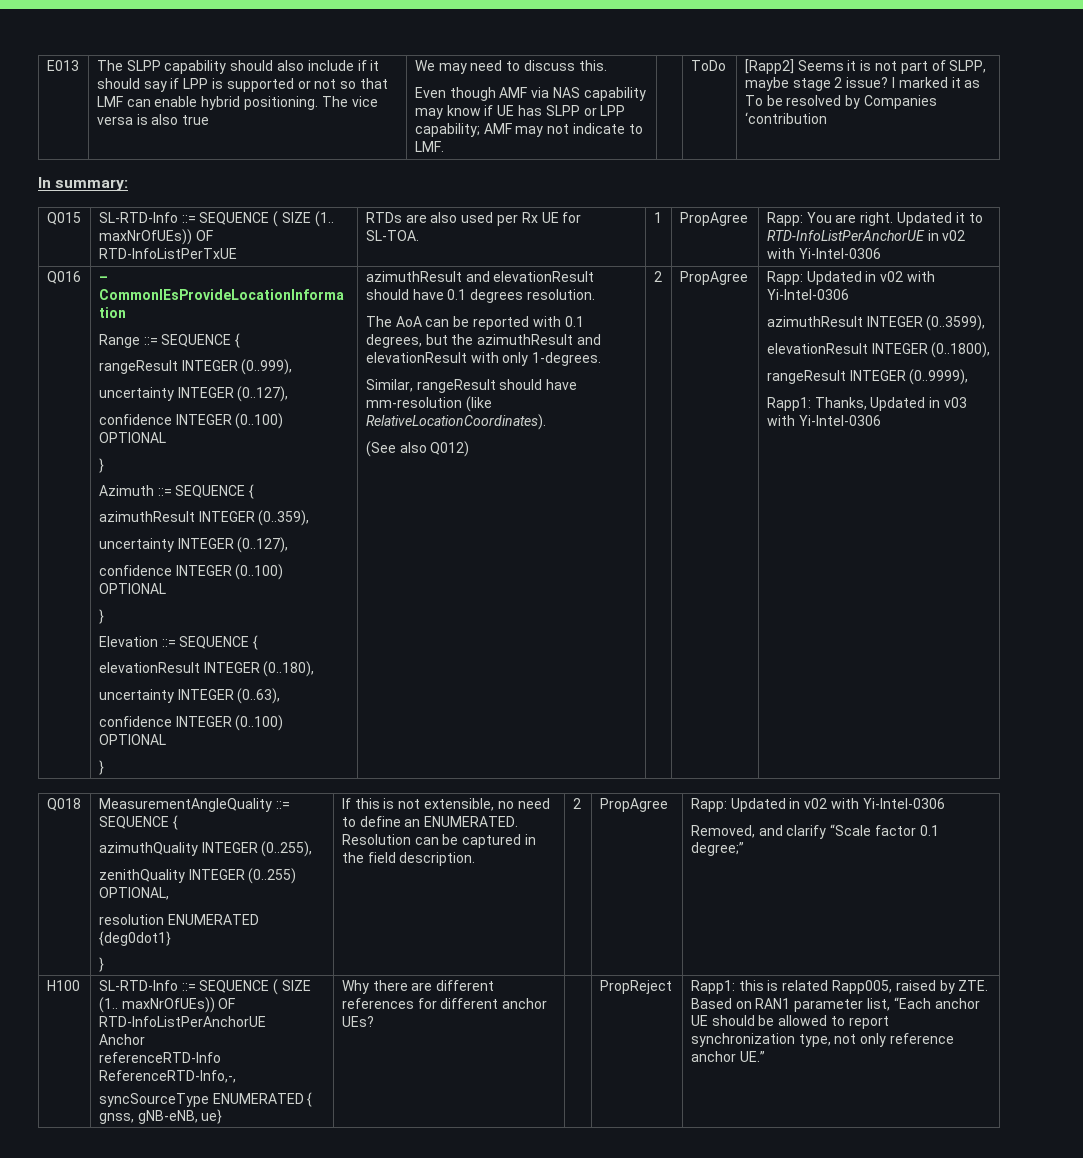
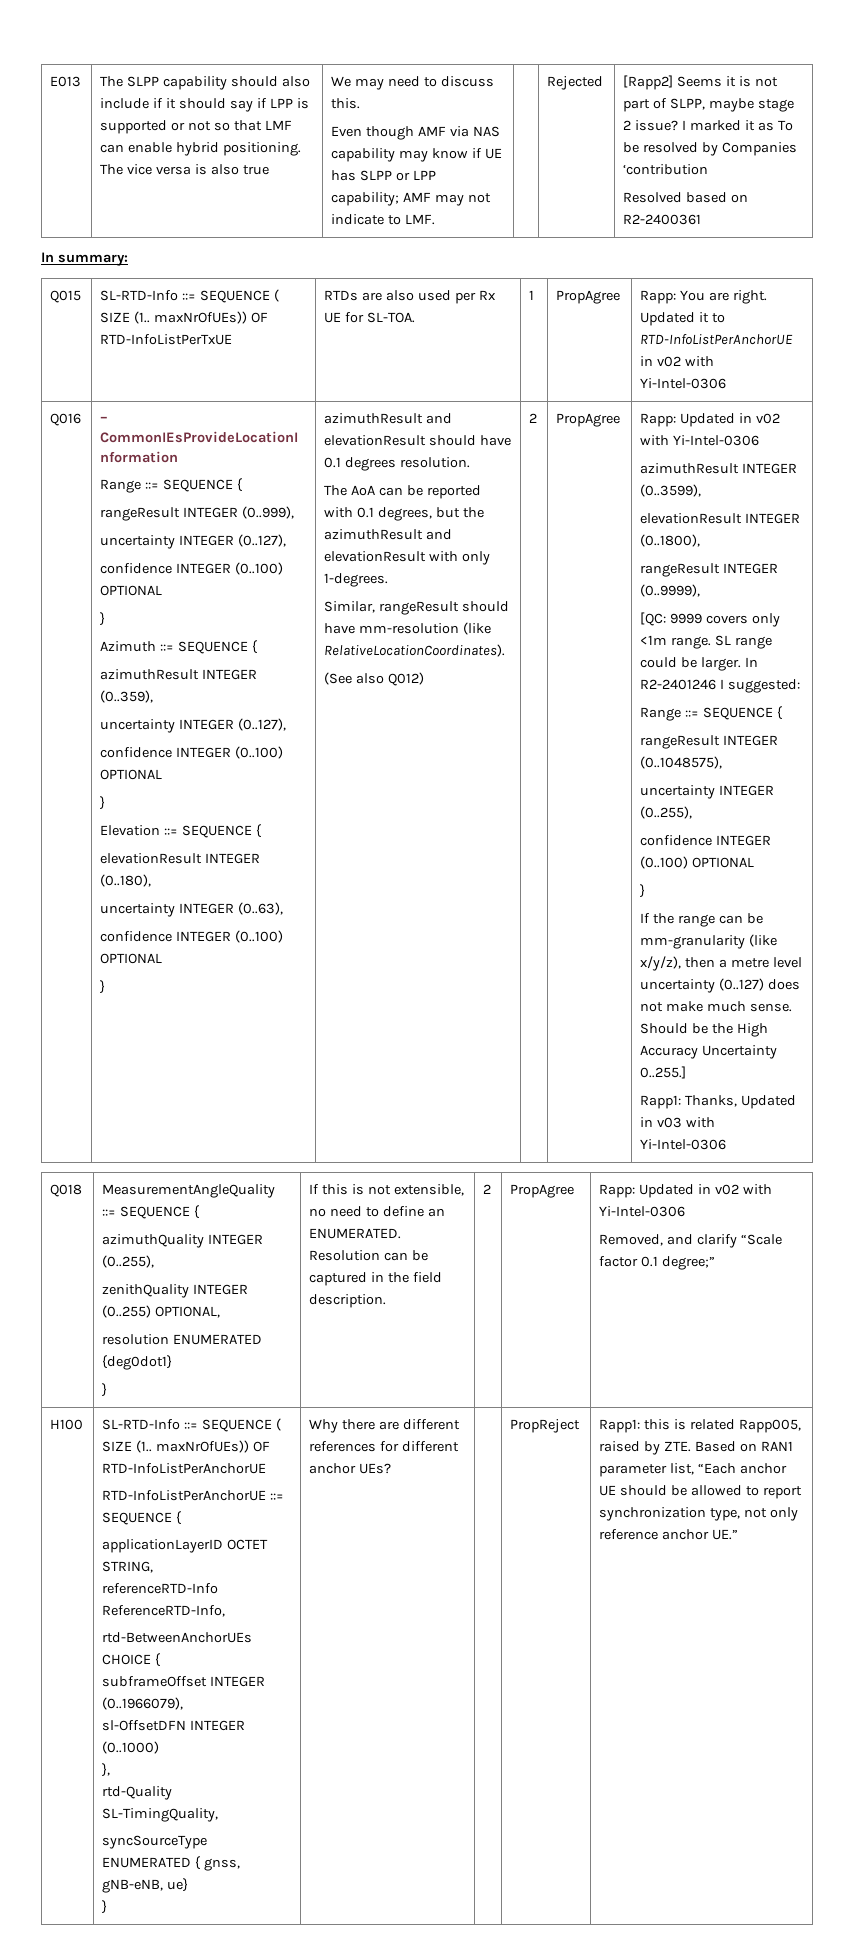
- ToDo
+ Rejected
+ Resolved based on R2-2400361
+ [QC: 9999 covers only <1m range. SL range could be larger. In R2-2401246 I suggested:
+ Range ::= SEQUENCE {
+ rangeResult INTEGER (0..1048575),
+ uncertainty INTEGER (0..255),
+ confidence INTEGER (0..100) OPTIONAL
+ }
+ If the range can be mm-granularity (like x/y/z), then a metre level uncertainty (0..127) does not make much sense. Should be the High Accuracy Uncertainty 0..255.]
- Anchor
- referenceRTD-Info ReferenceRTD-Info,-,
+ RTD-InfoListPerAnchorUE ::= SEQUENCE {
+ applicationLayerID OCTET STRING,
+ referenceRTD-Info ReferenceRTD-Info,
+ rtd-BetweenAnchorUEs CHOICE {
+ subframeOffset INTEGER (0..1966079),
+ sl-OffsetDFN INTEGER (0..1000)
+ },
+ rtd-Quality SL-TimingQuality,
  syncSourceType ENUMERATED { gnss, gNB-eNB, ue}
+ }

